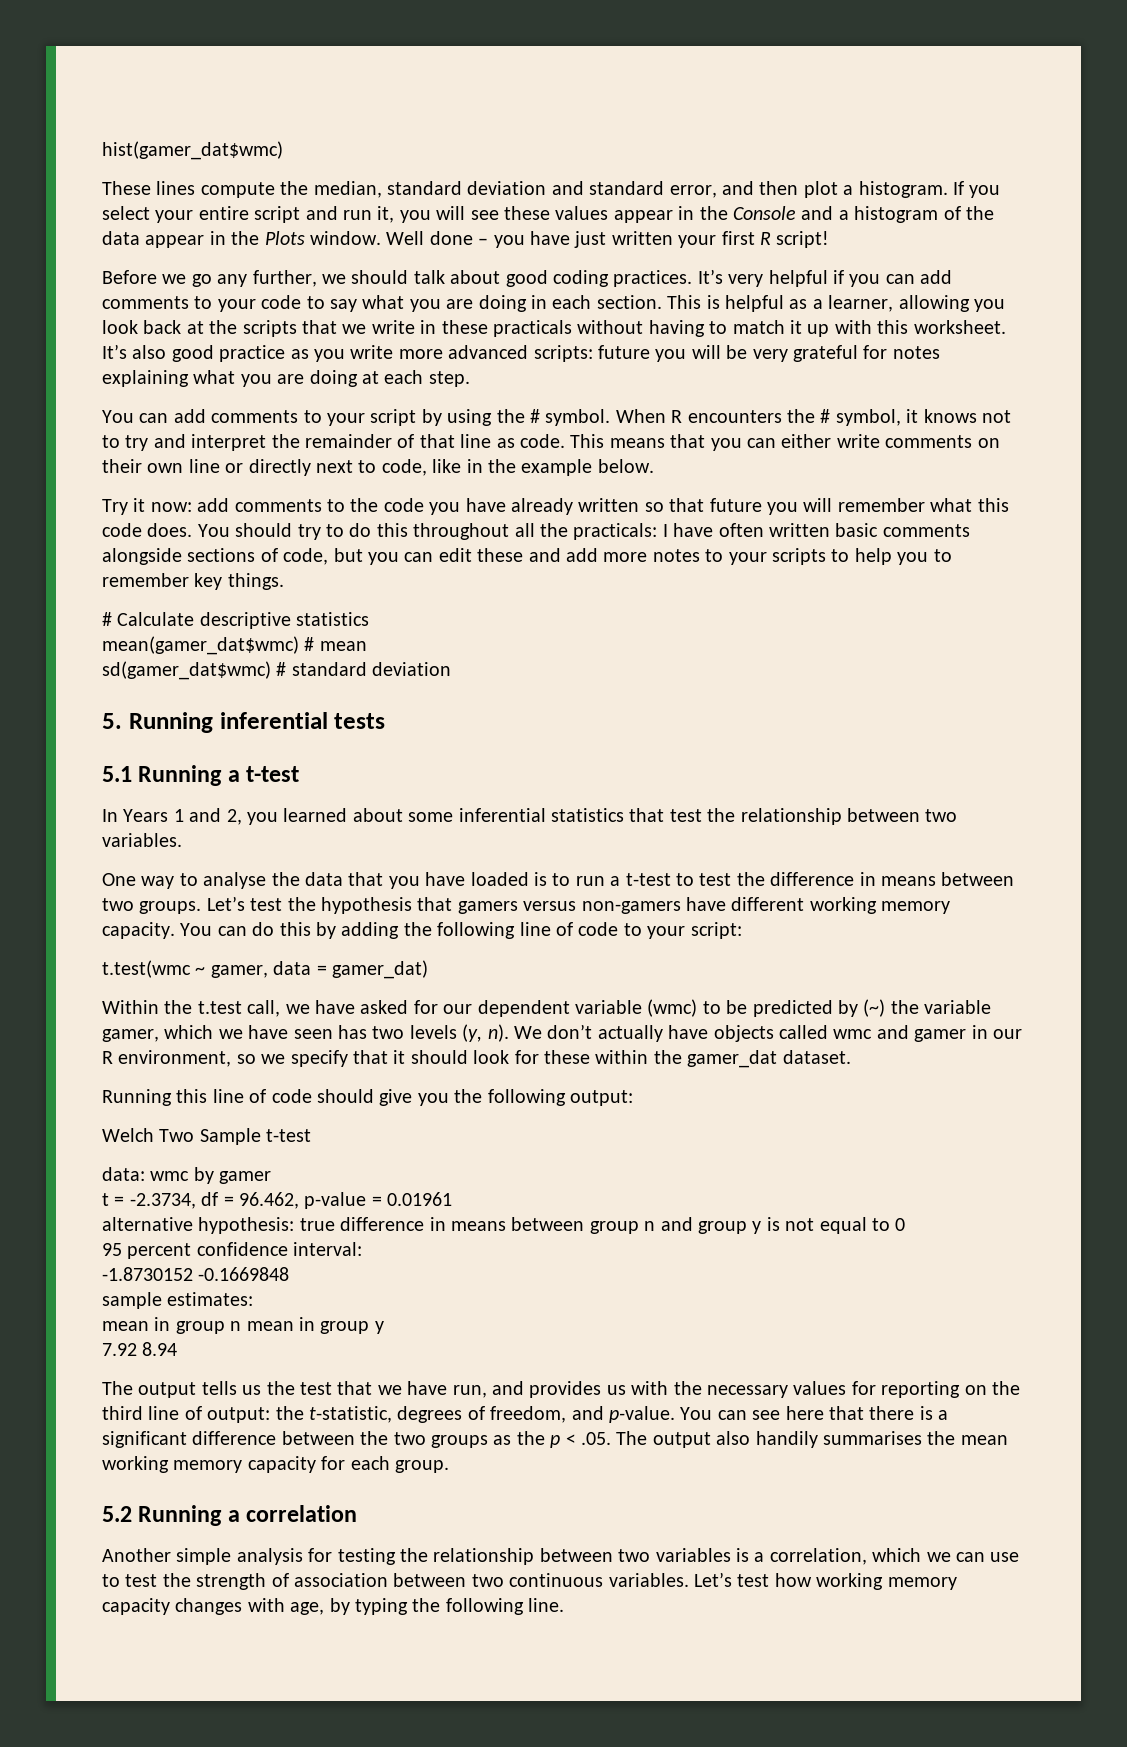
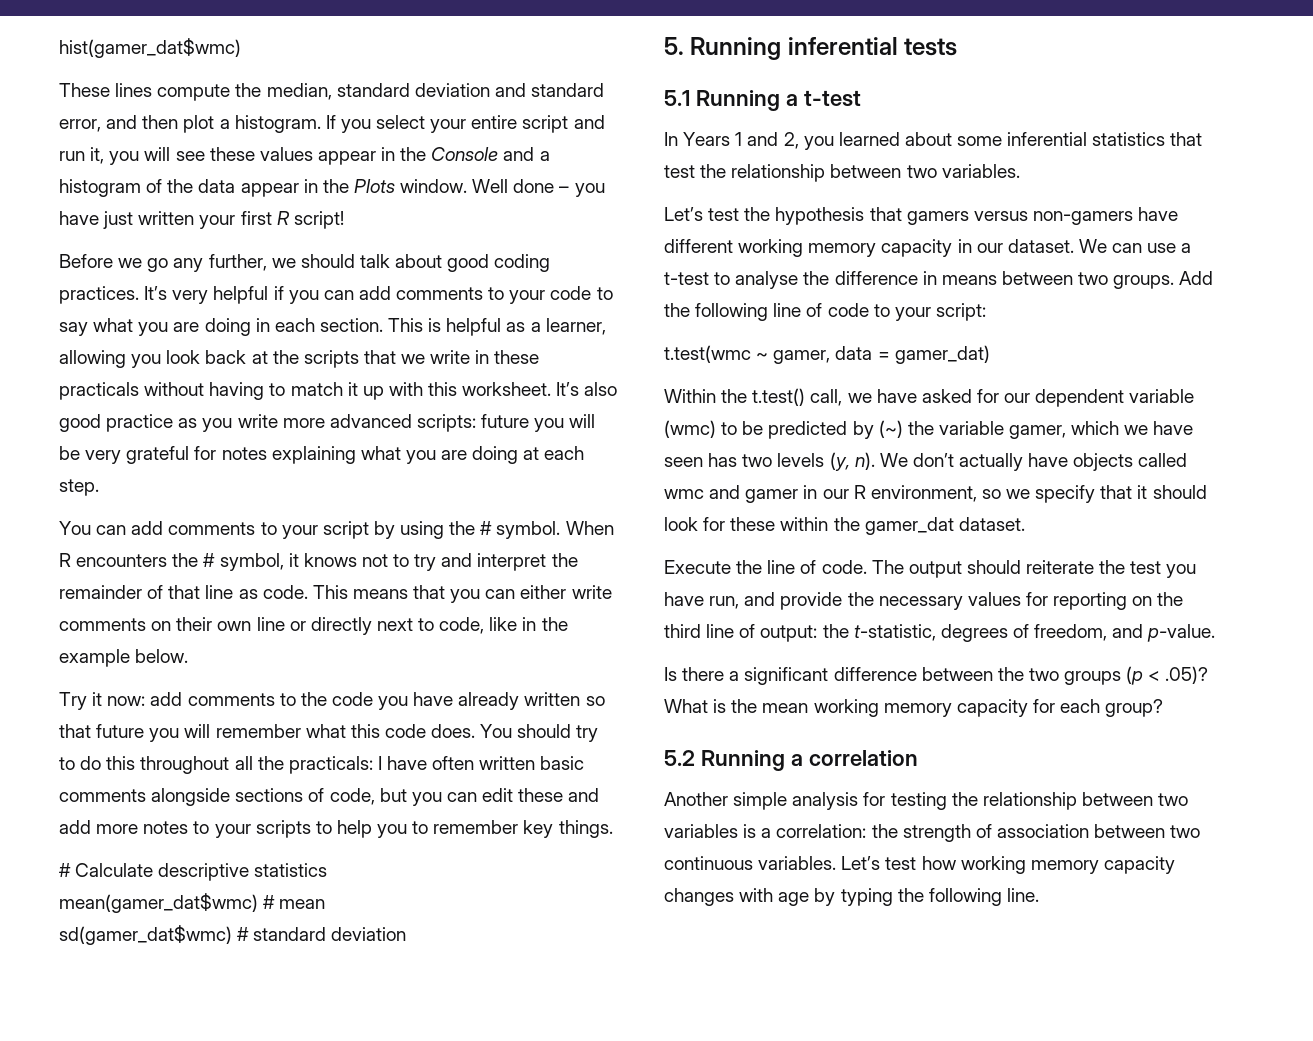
- One way to analyse the data that you have loaded is to run a t-test to test the difference in means between two groups. Let’s test the hypothesis that gamers versus non-gamers have different working memory capacity. You can do this by adding the following line of code to your script:
+ Let’s test the hypothesis that gamers versus non-gamers have different working memory capacity in our dataset. We can use a t-test to analyse the difference in means between two groups. Add the following line of code to your script:
- Within the t.test call, we have asked for our dependent variable (wmc) to be predicted by (~) the variable gamer, which we have seen has two levels (y, n).
+ Within the t.test() call, we have asked for our dependent variable (wmc) to be predicted by (~) the variable gamer, which we have seen has two levels (y, n).
- Running this line of code should give you the following output:
- Welch Two Sample t-test
- data: wmc by gamer
- t = -2.3734, df = 96.462, p-value = 0.01961
- alternative hypothesis: true difference in means between group n and group y is not equal to 0
- 95 percent confidence interval:
- -1.8730152 -0.1669848
- sample estimates:
- mean in group n mean in group y
- 7.92 8.94
- The output tells us the test that we have run, and provides us with the necessary values for reporting on the third line of output: the t-statistic, degrees of freedom, and p-value. You can see here that there is a significant difference between the two groups as the p < .05. The output also handily summarises the mean working memory capacity for each group.
+ Execute the line of code. The output should reiterate the test you have run, and provide the necessary values for reporting on the third line of output: the t-statistic, degrees of freedom, and p-value.
+ Is there a significant difference between the two groups (p < .05)? What is the mean working memory capacity for each group?
- Another simple analysis for testing the relationship between two variables is a correlation, which we can use to test the strength of association between two continuous variables.
+ Another simple analysis for testing the relationship between two variables is a correlation: the strength of association between two continuous variables.
- Let’s test how working memory capacity changes with age, by typing the following line.
+ Let’s test how working memory capacity changes with age by typing the following line.

